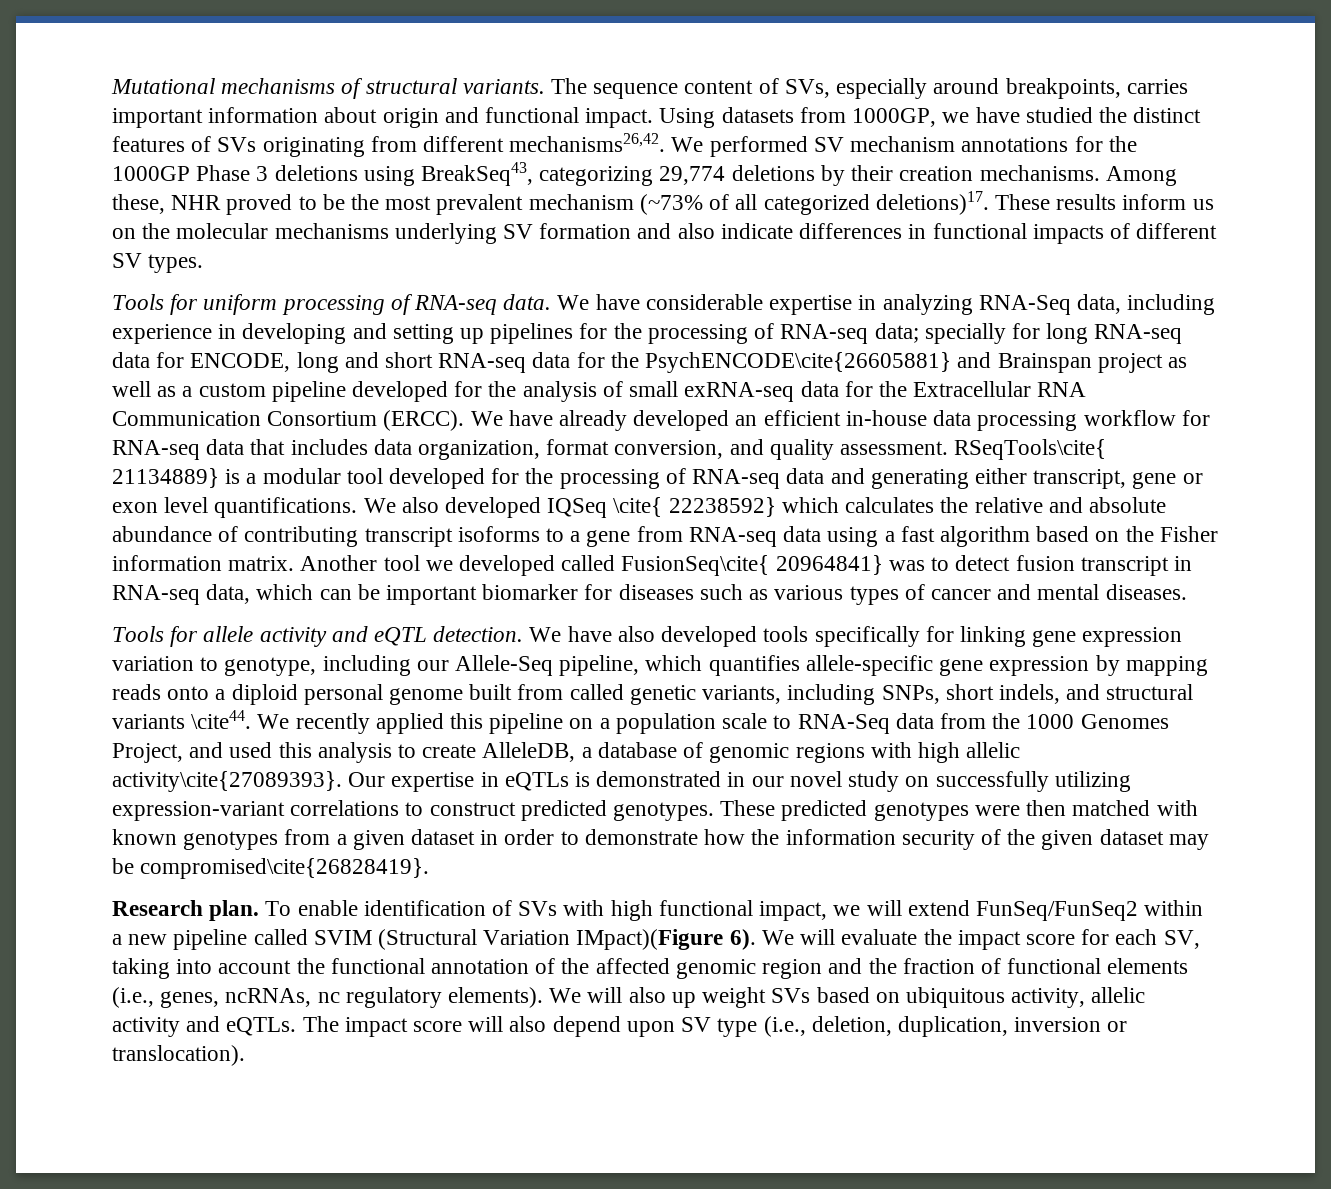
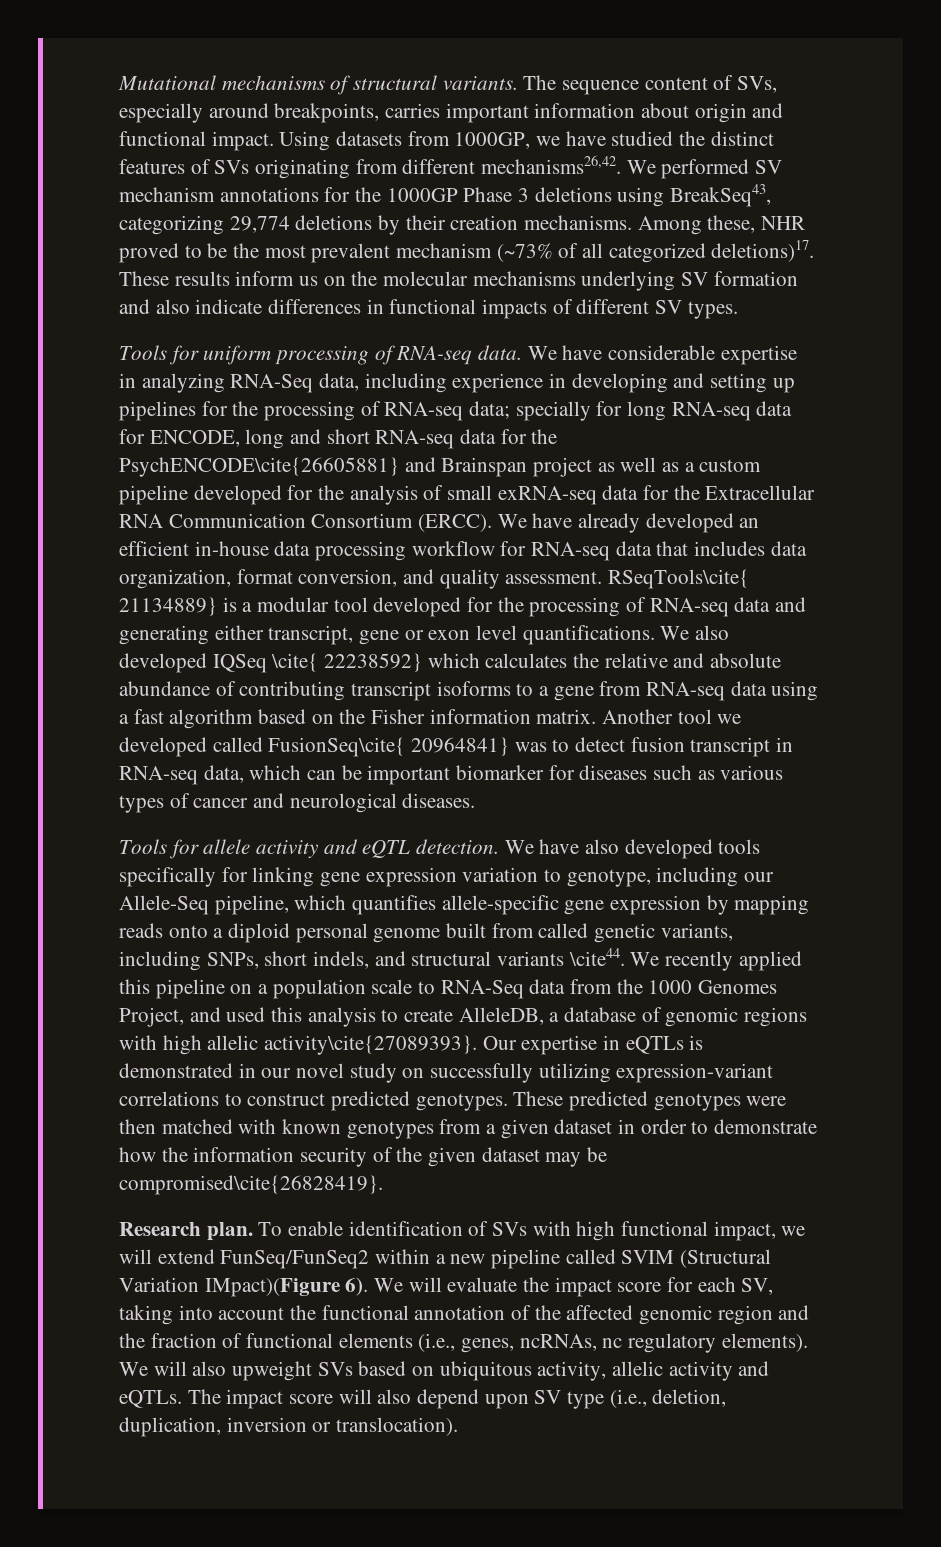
- Another tool we developed called FusionSeq\cite{ 20964841} was to detect fusion transcript in RNA-seq data, which can be important biomarker for diseases such as various types of cancer and mental diseases.
+ Another tool we developed called FusionSeq\cite{ 20964841} was to detect fusion transcript in RNA-seq data, which can be important biomarker for diseases such as various types of cancer and neurological diseases.
- We will also up weight SVs based on ubiquitous activity, allelic activity and eQTLs.
+ We will also upweight SVs based on ubiquitous activity, allelic activity and eQTLs.

